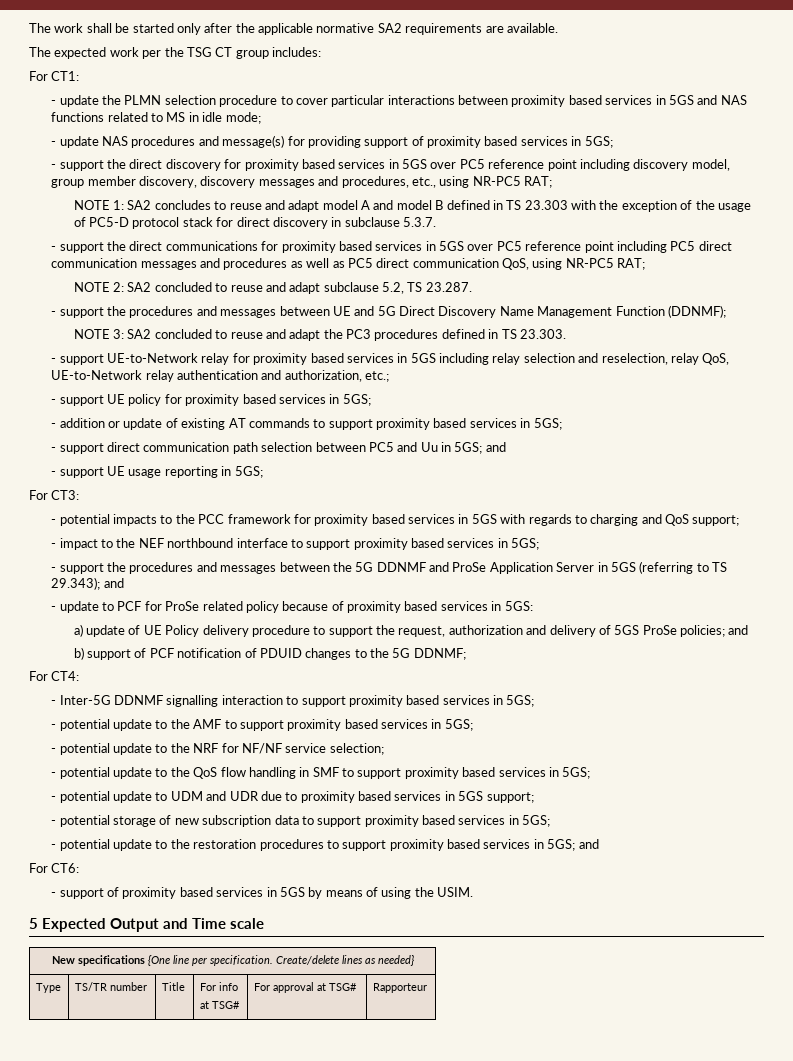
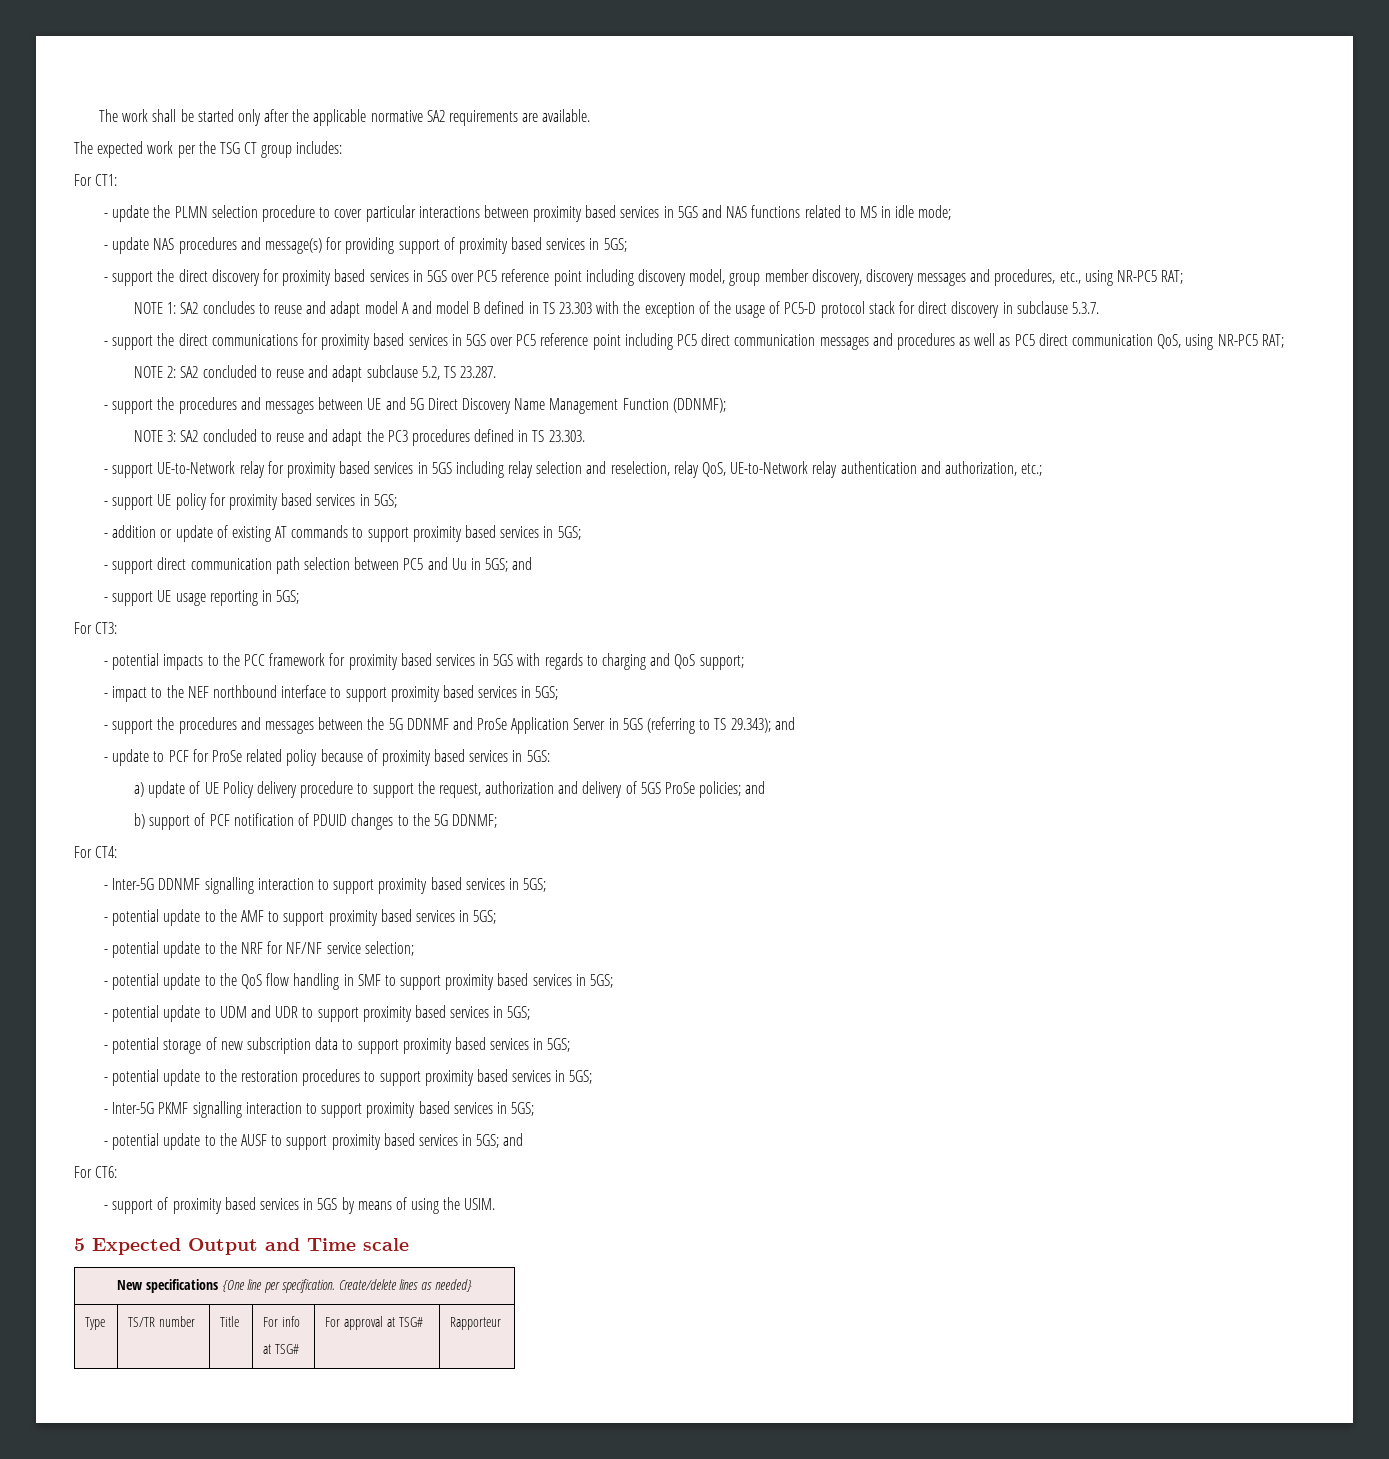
- - potential update to UDM and UDR due to proximity based services in 5GS support;
+ - potential update to UDM and UDR to support proximity based services in 5GS;
- - potential update to the restoration procedures to support proximity based services in 5GS; and
+ - potential update to the restoration procedures to support proximity based services in 5GS;
+ - Inter-5G PKMF signalling interaction to support proximity based services in 5GS;
+ - potential update to the AUSF to support proximity based services in 5GS; and

